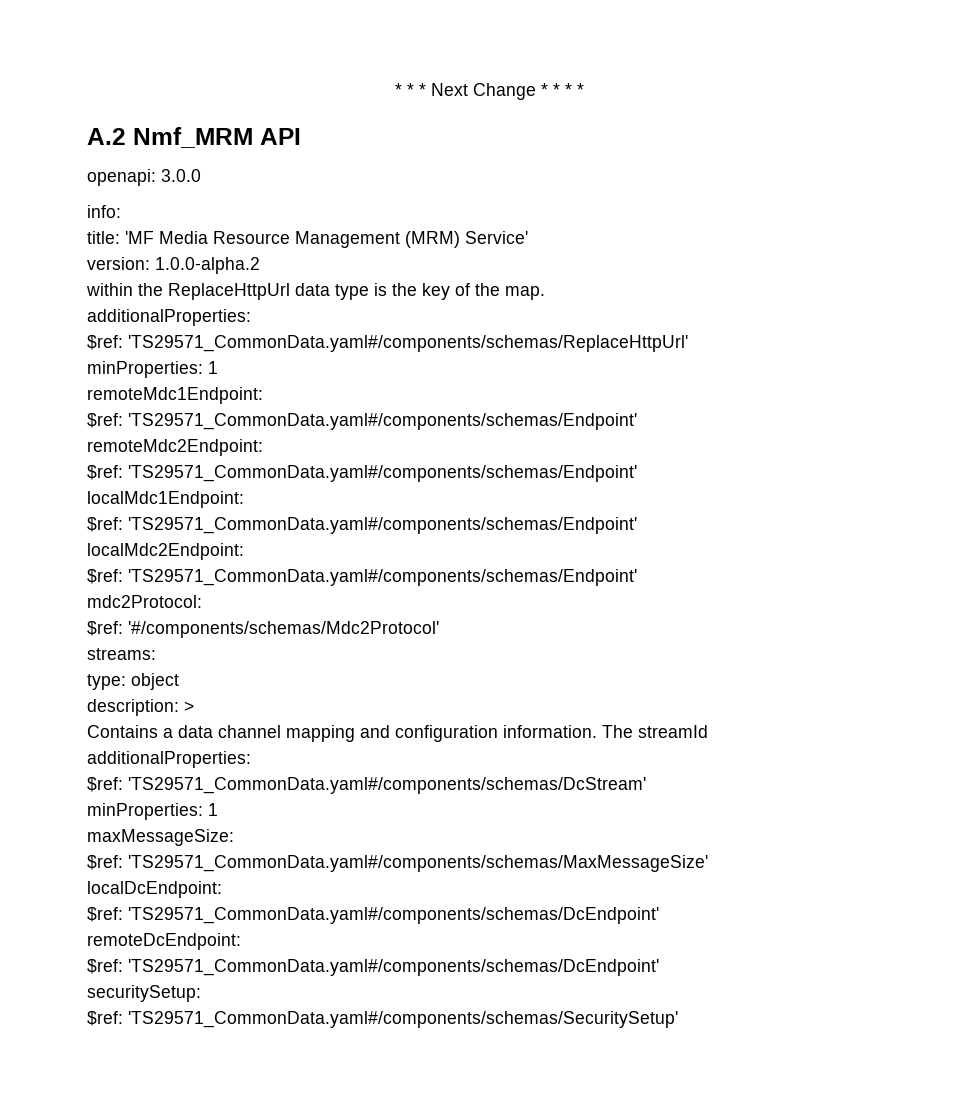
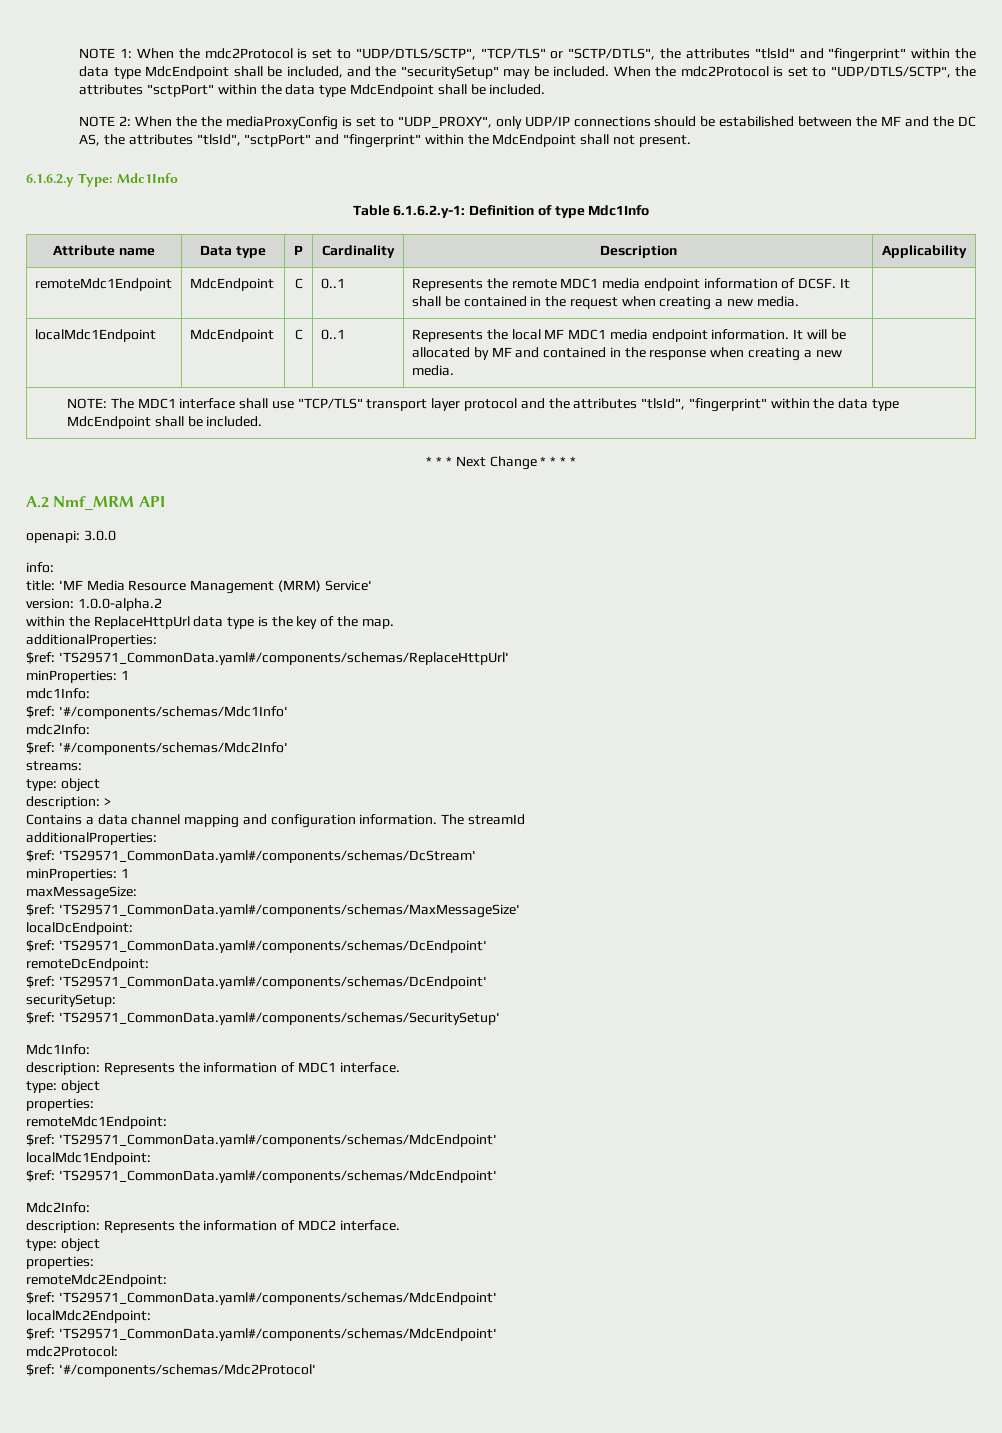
+ NOTE 1: When the mdc2Protocol is set to "UDP/DTLS/SCTP", "TCP/TLS" or "SCTP/DTLS", the attributes "tlsId" and "fingerprint" within the data type MdcEndpoint shall be included, and the "securitySetup" may be included. When the mdc2Protocol is set to "UDP/DTLS/SCTP", the attributes "sctpPort" within the data type MdcEndpoint shall be included.
+ NOTE 2: When the the mediaProxyConfig is set to "UDP_PROXY", only UDP/IP connections should be estabilished between the MF and the DC AS, the attributes "tlsId", "sctpPort" and "fingerprint" within the MdcEndpoint shall not present.
+ 6.1.6.2.y Type: Mdc1Info
+ Table 6.1.6.2.y-1: Definition of type Mdc1Info
+ Attribute name | Data type | P | Cardinality | Description | Applicability
+ remoteMdc1Endpoint | MdcEndpoint | C | 0..1 | Represents the remote MDC1 media endpoint information of DCSF. It shall be contained in the request when creating a new media. |
+ localMdc1Endpoint | MdcEndpoint | C | 0..1 | Represents the local MF MDC1 media endpoint information. It will be allocated by MF and contained in the response when creating a new media. |
+ NOTE: The MDC1 interface shall use "TCP/TLS" transport layer protocol and the attributes "tlsId", "fingerprint" within the data type MdcEndpoint shall be included.
- remoteMdc1Endpoint:
- $ref: 'TS29571_CommonData.yaml#/components/schemas/Endpoint'
- remoteMdc2Endpoint:
- $ref: 'TS29571_CommonData.yaml#/components/schemas/Endpoint'
- localMdc1Endpoint:
- $ref: 'TS29571_CommonData.yaml#/components/schemas/Endpoint'
- localMdc2Endpoint:
- $ref: 'TS29571_CommonData.yaml#/components/schemas/Endpoint'
- mdc2Protocol:
- $ref: '#/components/schemas/Mdc2Protocol'
+ mdc1Info:
+ $ref: '#/components/schemas/Mdc1Info'
+ mdc2Info:
+ $ref: '#/components/schemas/Mdc2Info'
+ Mdc1Info:
+ description: Represents the information of MDC1 interface.
+ type: object
+ properties:
+ remoteMdc1Endpoint:
+ $ref: 'TS29571_CommonData.yaml#/components/schemas/MdcEndpoint'
+ localMdc1Endpoint:
+ $ref: 'TS29571_CommonData.yaml#/components/schemas/MdcEndpoint'
+ Mdc2Info:
+ description: Represents the information of MDC2 interface.
+ type: object
+ properties:
+ remoteMdc2Endpoint:
+ $ref: 'TS29571_CommonData.yaml#/components/schemas/MdcEndpoint'
+ localMdc2Endpoint:
+ $ref: 'TS29571_CommonData.yaml#/components/schemas/MdcEndpoint'
+ mdc2Protocol:
+ $ref: '#/components/schemas/Mdc2Protocol'

